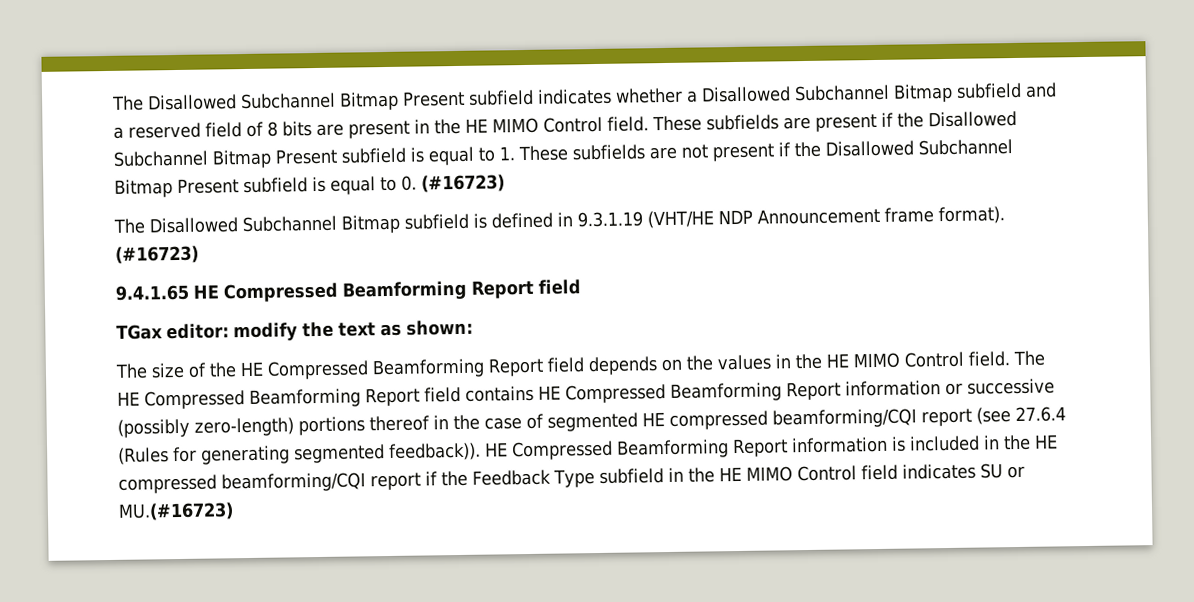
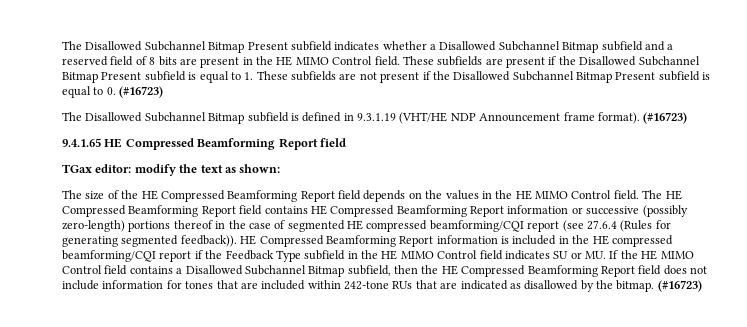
- HE Compressed Beamforming Report information is included in the HE compressed beamforming/CQI report if the Feedback Type subfield in the HE MIMO Control field indicates SU or MU.(#16723)
+ HE Compressed Beamforming Report information is included in the HE compressed beamforming/CQI report if the Feedback Type subfield in the HE MIMO Control field indicates SU or MU. If the HE MIMO Control field contains a Disallowed Subchannel Bitmap subfield, then the HE Compressed Beamforming Report field does not include information for tones that are included within 242-tone RUs that are indicated as disallowed by the bitmap. (#16723)

